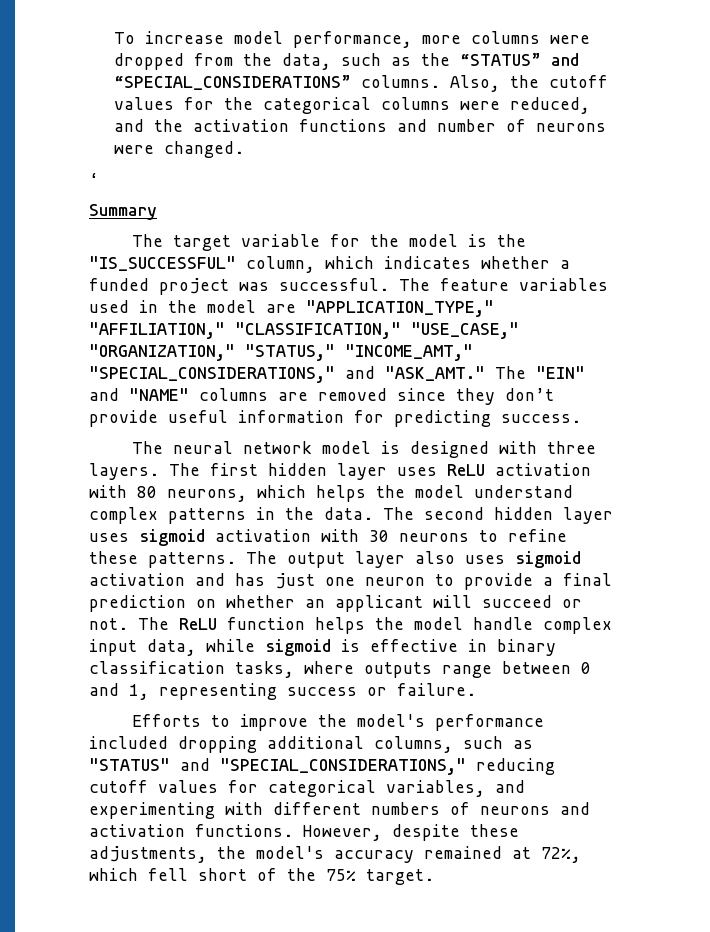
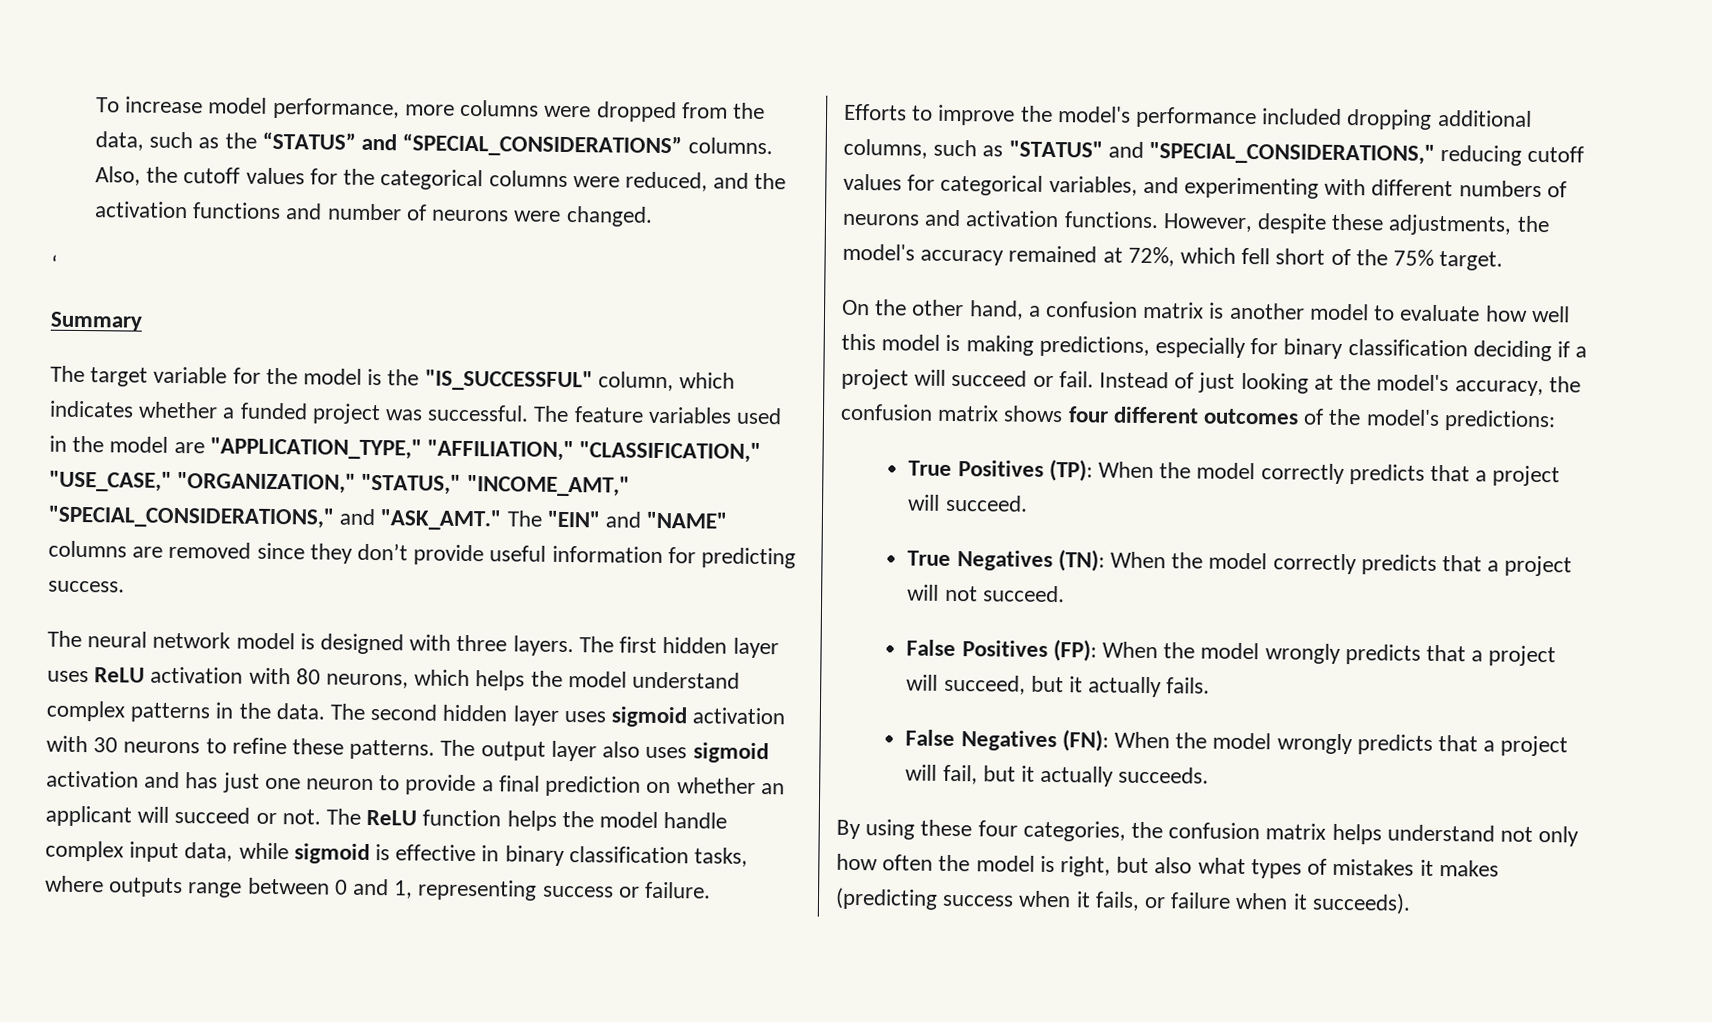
+ On the other hand, a confusion matrix is another model to evaluate how well this model is making predictions, especially for binary classification deciding if a project will succeed or fail. Instead of just looking at the model's accuracy, the confusion matrix shows four different outcomes of the model's predictions:
+ True Positives (TP): When the model correctly predicts that a project will succeed.
+ True Negatives (TN): When the model correctly predicts that a project will not succeed.
+ False Positives (FP): When the model wrongly predicts that a project will succeed, but it actually fails.
+ False Negatives (FN): When the model wrongly predicts that a project will fail, but it actually succeeds.
+ By using these four categories, the confusion matrix helps understand not only how often the model is right, but also what types of mistakes it makes (predicting success when it fails, or failure when it succeeds).

